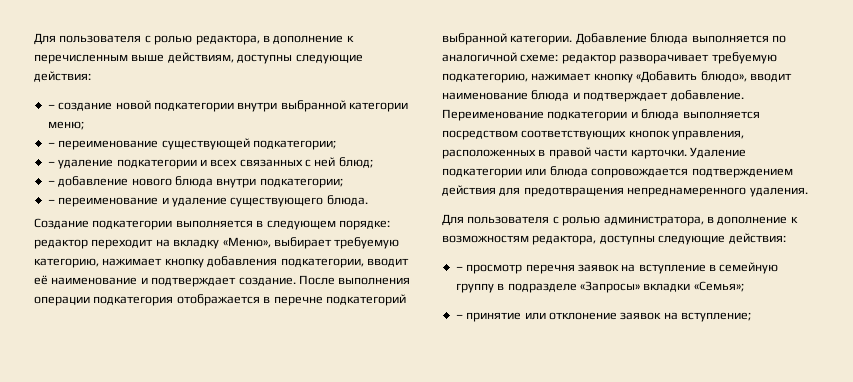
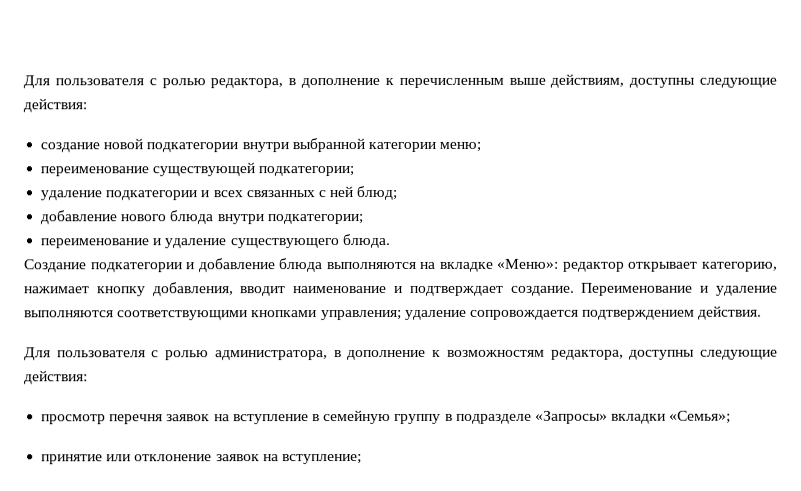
- – создание новой подкатегории внутри выбранной категории меню;
+ создание новой подкатегории внутри выбранной категории меню;
- – переименование существующей подкатегории;
+ переименование существующей подкатегории;
- – удаление подкатегории и всех связанных с ней блюд;
+ удаление подкатегории и всех связанных с ней блюд;
- – добавление нового блюда внутри подкатегории;
+ добавление нового блюда внутри подкатегории;
- – переименование и удаление существующего блюда.
+ переименование и удаление существующего блюда.
- Создание подкатегории выполняется в следующем порядке: редактор переходит на вкладку «Меню», выбирает требуемую категорию, нажимает кнопку добавления подкатегории, вводит её наименование и подтверждает создание. После выполнения операции подкатегория отображается в перечне подкатегорий выбранной категории. Добавление блюда выполняется по аналогичной схеме: редактор разворачивает требуемую подкатегорию, нажимает кнопку «Добавить блюдо», вводит наименование блюда и подтверждает добавление. Переименование подкатегории и блюда выполняется посредством соответствующих кнопок управления, расположенных в правой части карточки. Удаление подкатегории или блюда сопровождается подтверждением действия для предотвращения непреднамеренного удаления.
+ Создание подкатегории и добавление блюда выполняются на вкладке «Меню»: редактор открывает категорию, нажимает кнопку добавления, вводит наименование и подтверждает создание. Переименование и удаление выполняются соответствующими кнопками управления; удаление сопровождается подтверждением действия.
- – просмотр перечня заявок на вступление в семейную группу в подразделе «Запросы» вкладки «Семья»;
+ просмотр перечня заявок на вступление в семейную группу в подразделе «Запросы» вкладки «Семья»;
- – принятие или отклонение заявок на вступление;
+ принятие или отклонение заявок на вступление;

